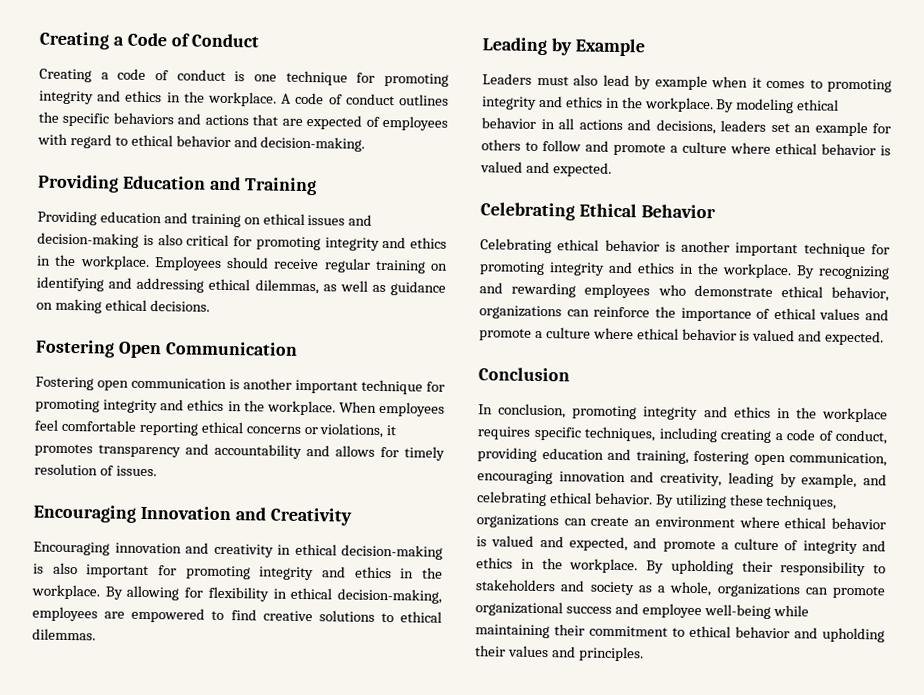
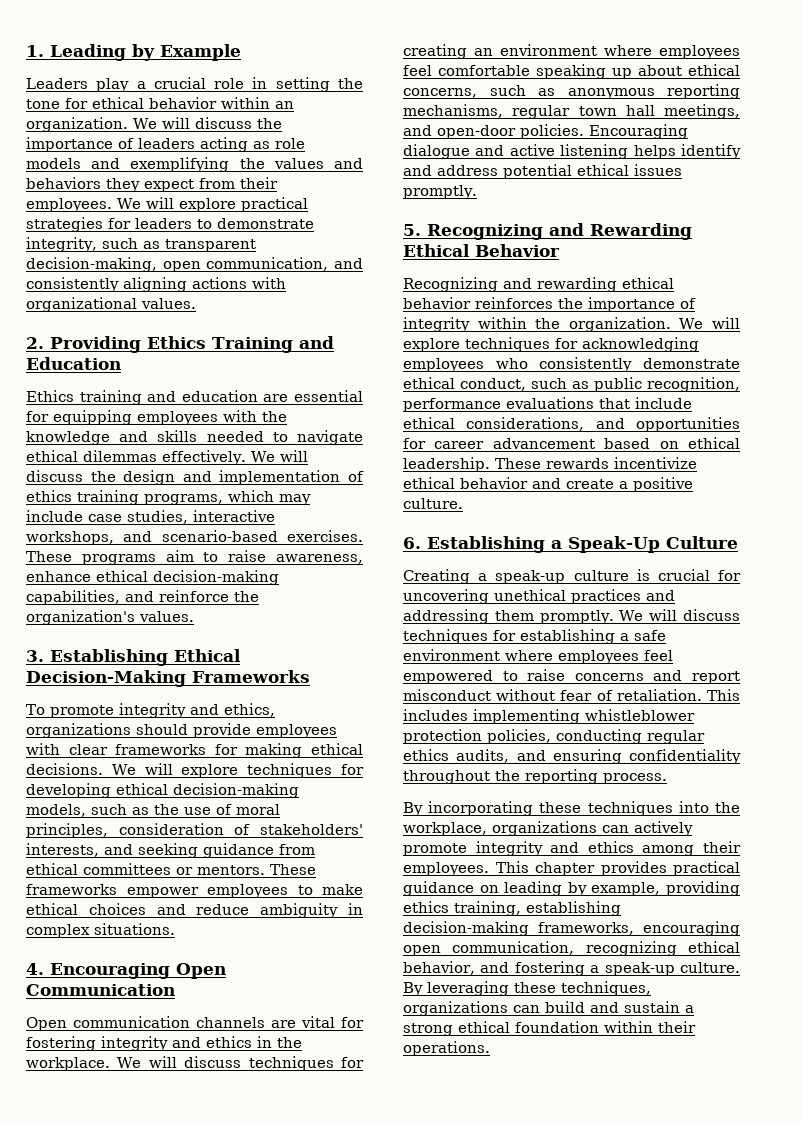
- Creating a Code of Conduct
- Creating a code of conduct is one technique for promoting integrity and ethics in the workplace. A code of conduct outlines the specific behaviors and actions that are expected of employees with regard to ethical behavior and decision-making.
- Providing Education and Training
- Providing education and training on ethical issues and decision-making is also critical for promoting integrity and ethics in the workplace. Employees should receive regular training on identifying and addressing ethical dilemmas, as well as guidance on making ethical decisions.
- Fostering Open Communication
- Fostering open communication is another important technique for promoting integrity and ethics in the workplace. When employees feel comfortable reporting ethical concerns or violations, it promotes transparency and accountability and allows for timely resolution of issues.
- Encouraging Innovation and Creativity
- Encouraging innovation and creativity in ethical decision-making is also important for promoting integrity and ethics in the workplace. By allowing for flexibility in ethical decision-making, employees are empowered to find creative solutions to ethical dilemmas.
- Leading by Example
- Leaders must also lead by example when it comes to promoting integrity and ethics in the workplace. By modeling ethical behavior in all actions and decisions, leaders set an example for others to follow and promote a culture where ethical behavior is valued and expected.
- Celebrating Ethical Behavior
- Celebrating ethical behavior is another important technique for promoting integrity and ethics in the workplace. By recognizing and rewarding employees who demonstrate ethical behavior, organizations can reinforce the importance of ethical values and promote a culture where ethical behavior is valued and expected.
- Conclusion
- In conclusion, promoting integrity and ethics in the workplace requires specific techniques, including creating a code of conduct, providing education and training, fostering open communication, encouraging innovation and creativity, leading by example, and celebrating ethical behavior. By utilizing these techniques, organizations can create an environment where ethical behavior is valued and expected, and promote a culture of integrity and ethics in the workplace. By upholding their responsibility to stakeholders and society as a whole, organizations can promote organizational success and employee well-being while maintaining their commitment to ethical behavior and upholding their values and principles.
+ 1. Leading by Example
+ Leaders play a crucial role in setting the tone for ethical behavior within an organization. We will discuss the importance of leaders acting as role models and exemplifying the values and behaviors they expect from their employees. We will explore practical strategies for leaders to demonstrate integrity, such as transparent decision-making, open communication, and consistently aligning actions with organizational values.
+ 2. Providing Ethics Training and Education
+ Ethics training and education are essential for equipping employees with the knowledge and skills needed to navigate ethical dilemmas effectively. We will discuss the design and implementation of ethics training programs, which may include case studies, interactive workshops, and scenario-based exercises. These programs aim to raise awareness, enhance ethical decision-making capabilities, and reinforce the organization's values.
+ 3. Establishing Ethical Decision-Making Frameworks
+ To promote integrity and ethics, organizations should provide employees with clear frameworks for making ethical decisions. We will explore techniques for developing ethical decision-making models, such as the use of moral principles, consideration of stakeholders' interests, and seeking guidance from ethical committees or mentors. These frameworks empower employees to make ethical choices and reduce ambiguity in complex situations.
+ 4. Encouraging Open Communication
+ Open communication channels are vital for fostering integrity and ethics in the workplace. We will discuss techniques for creating an environment where employees feel comfortable speaking up about ethical concerns, such as anonymous reporting mechanisms, regular town hall meetings, and open-door policies. Encouraging dialogue and active listening helps identify and address potential ethical issues promptly.
+ 5. Recognizing and Rewarding Ethical Behavior
+ Recognizing and rewarding ethical behavior reinforces the importance of integrity within the organization. We will explore techniques for acknowledging employees who consistently demonstrate ethical conduct, such as public recognition, performance evaluations that include ethical considerations, and opportunities for career advancement based on ethical leadership. These rewards incentivize ethical behavior and create a positive culture.
+ 6. Establishing a Speak-Up Culture
+ Creating a speak-up culture is crucial for uncovering unethical practices and addressing them promptly. We will discuss techniques for establishing a safe environment where employees feel empowered to raise concerns and report misconduct without fear of retaliation. This includes implementing whistleblower protection policies, conducting regular ethics audits, and ensuring confidentiality throughout the reporting process.
+ By incorporating these techniques into the workplace, organizations can actively promote integrity and ethics among their employees. This chapter provides practical guidance on leading by example, providing ethics training, establishing decision-making frameworks, encouraging open communication, recognizing ethical behavior, and fostering a speak-up culture. By leveraging these techniques, organizations can build and sustain a strong ethical foundation within their operations.

